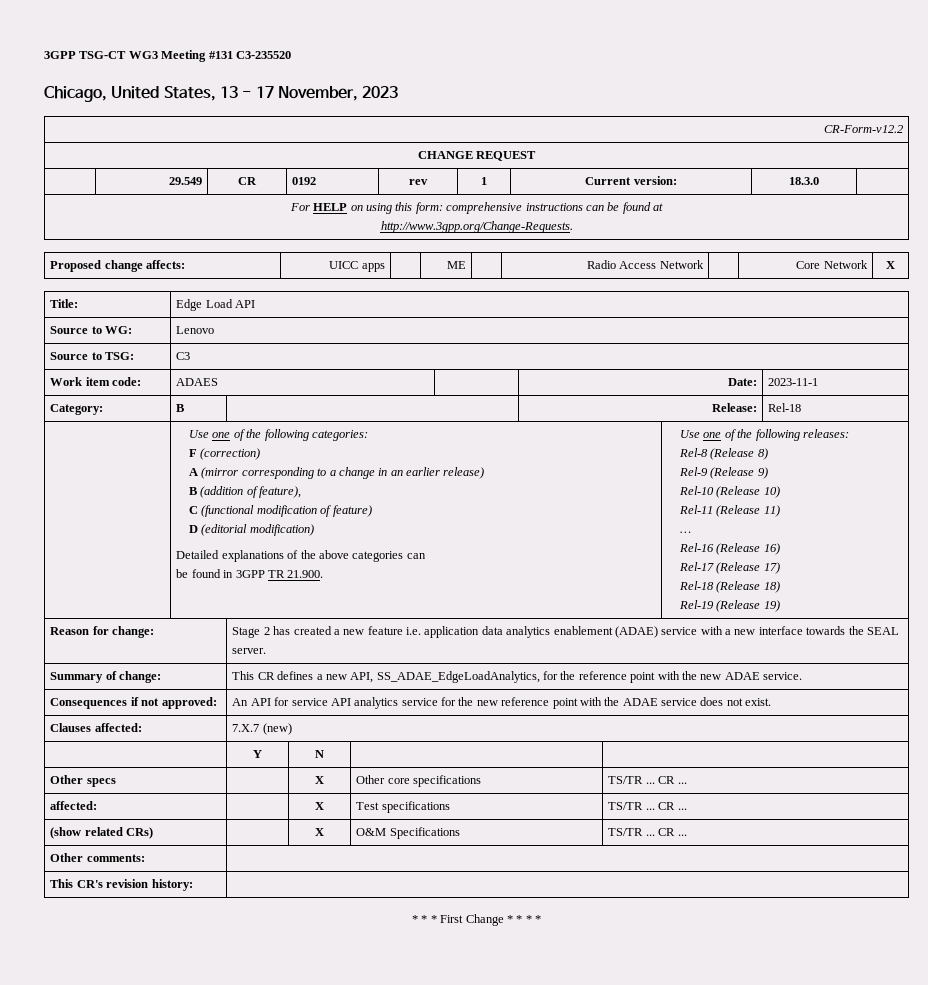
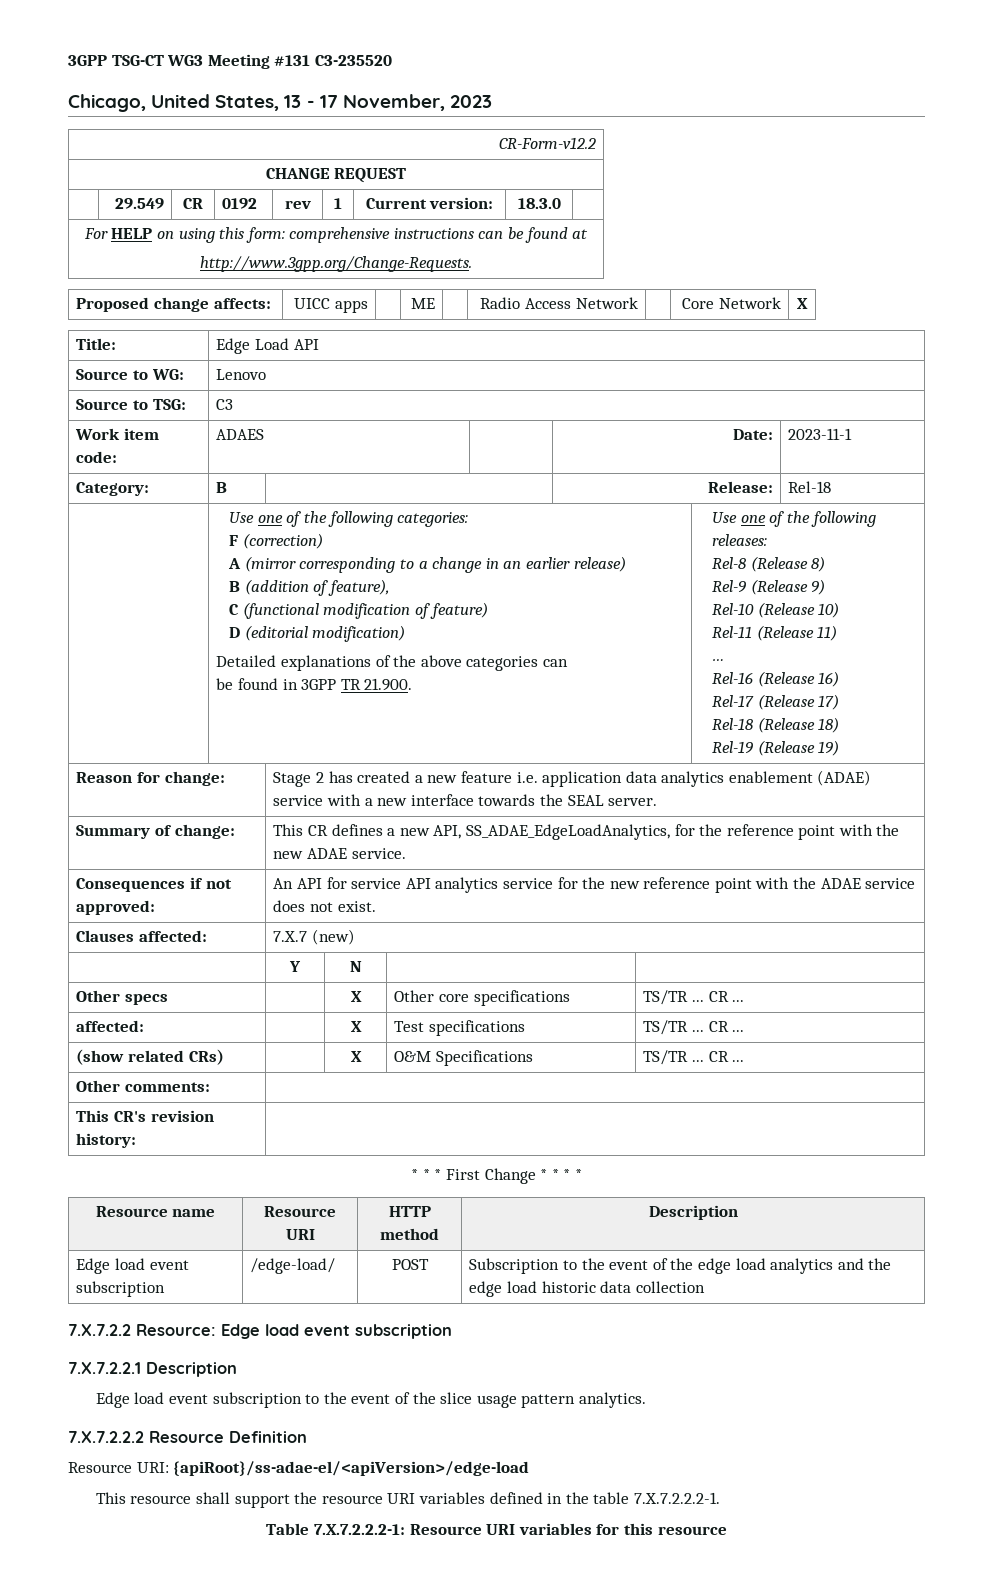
+ Resource name | Resource URI | HTTP method | Description
+ Edge load event subscription | /edge-load/ | POST | Subscription to the event of the edge load analytics and the edge load historic data collection
+ 7.X.7.2.2 Resource: Edge load event subscription
+ 7.X.7.2.2.1 Description
+ Edge load event subscription to the event of the slice usage pattern analytics.
+ 7.X.7.2.2.2 Resource Definition
+ Resource URI: {apiRoot}/ss-adae-el/<apiVersion>/edge-load
+ This resource shall support the resource URI variables defined in the table 7.X.7.2.2.2-1.
+ Table 7.X.7.2.2.2-1: Resource URI variables for this resource

